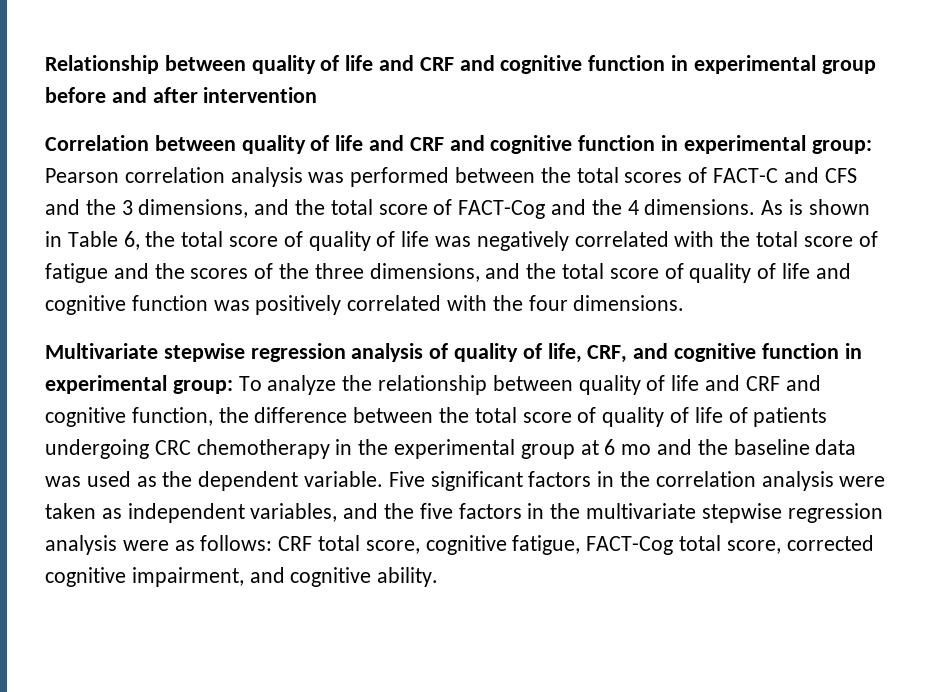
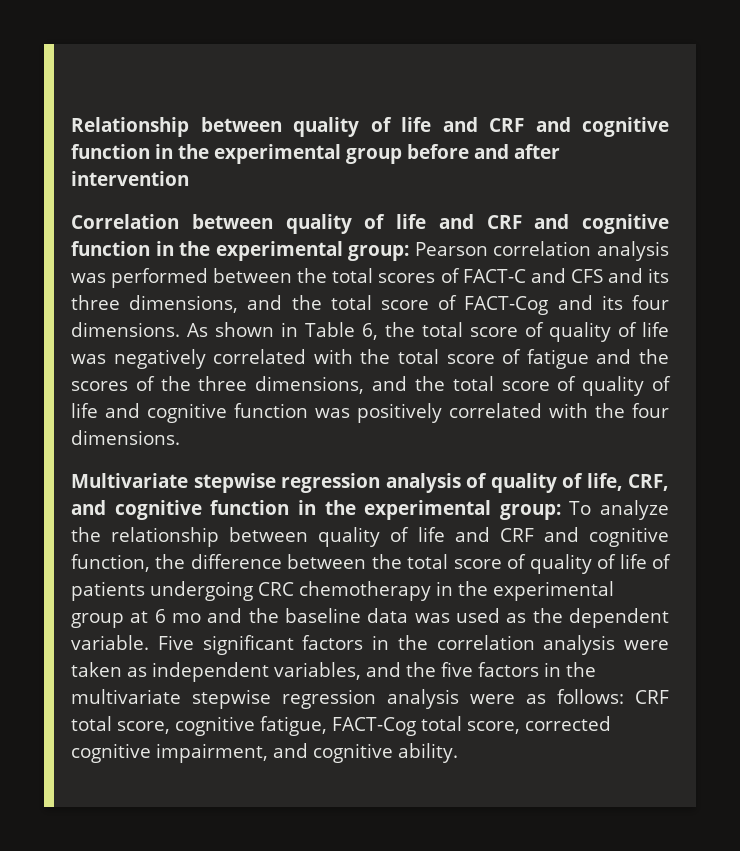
- Relationship between quality of life and CRF and cognitive function in experimental group before and after intervention
+ Relationship between quality of life and CRF and cognitive function in the experimental group before and after intervention
- Correlation between quality of life and CRF and cognitive function in experimental group: Pearson correlation analysis was performed between the total scores of FACT-C and CFS and the 3 dimensions, and the total score of FACT-Cog and the 4 dimensions.
+ Correlation between quality of life and CRF and cognitive function in the experimental group: Pearson correlation analysis was performed between the total scores of FACT-C and CFS and its three dimensions, and the total score of FACT-Cog and its four dimensions.
- As is shown in Table 6, the total score of quality of life was negatively correlated with the total score of fatigue and the scores of the three dimensions, and the total score of quality of life and cognitive function was positively correlated with the four dimensions.
+ As shown in Table 6, the total score of quality of life was negatively correlated with the total score of fatigue and the scores of the three dimensions, and the total score of quality of life and cognitive function was positively correlated with the four dimensions.
- Multivariate stepwise regression analysis of quality of life, CRF, and cognitive function in experimental group: To analyze the relationship between quality of life and CRF and cognitive function, the difference between the total score of quality of life of patients undergoing CRC chemotherapy in the experimental group at 6 mo and the baseline data was used as the dependent variable.
+ Multivariate stepwise regression analysis of quality of life, CRF, and cognitive function in the experimental group: To analyze the relationship between quality of life and CRF and cognitive function, the difference between the total score of quality of life of patients undergoing CRC chemotherapy in the experimental group at 6 mo and the baseline data was used as the dependent variable.

